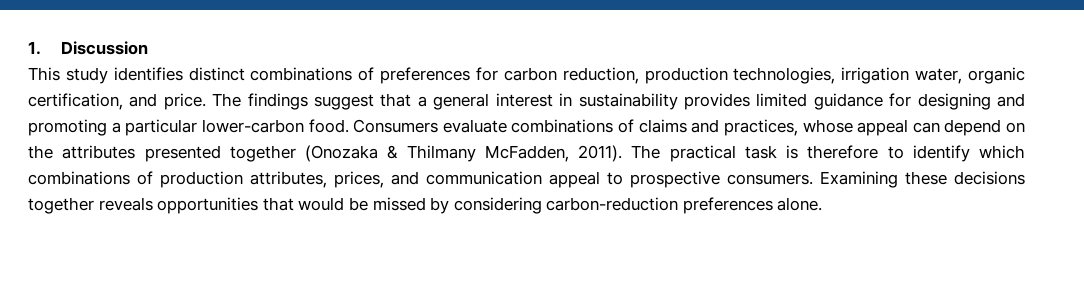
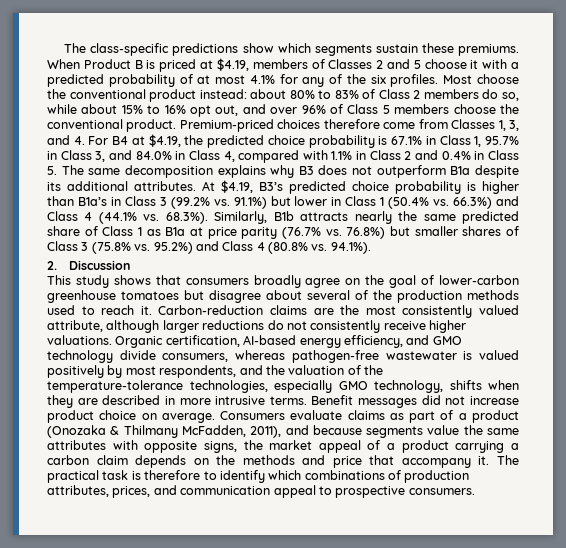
- 1. Discussion
- This study identifies distinct combinations of preferences for carbon reduction, production technologies, irrigation water, organic certification, and price. The findings suggest that a general interest in sustainability provides limited guidance for designing and promoting a particular lower-carbon food. Consumers evaluate combinations of claims and practices, whose appeal can depend on the attributes presented together (Onozaka & Thilmany McFadden, 2011).
+ The class-specific predictions show which segments sustain these premiums. When Product B is priced at $4.19, members of Classes 2 and 5 choose it with a predicted probability of at most 4.1% for any of the six profiles. Most choose the conventional product instead: about 80% to 83% of Class 2 members do so, while about 15% to 16% opt out, and over 96% of Class 5 members choose the conventional product. Premium-priced choices therefore come from Classes 1, 3, and 4. For B4 at $4.19, the predicted choice probability is 67.1% in Class 1, 95.7% in Class 3, and 84.0% in Class 4, compared with 1.1% in Class 2 and 0.4% in Class 5. The same decomposition explains why B3 does not outperform B1a despite its additional attributes. At $4.19, B3’s predicted choice probability is higher than B1a’s in Class 3 (99.2% vs. 91.1%) but lower in Class 1 (50.4% vs. 66.3%) and Class 4 (44.1% vs. 68.3%). Similarly, B1b attracts nearly the same predicted share of Class 1 as B1a at price parity (76.7% vs. 76.8%) but smaller shares of Class 3 (75.8% vs. 95.2%) and Class 4 (80.8% vs. 94.1%).
+ 2. Discussion
+ This study shows that consumers broadly agree on the goal of lower-carbon greenhouse tomatoes but disagree about several of the production methods used to reach it. Carbon-reduction claims are the most consistently valued attribute, although larger reductions do not consistently receive higher valuations. Organic certification, AI-based energy efficiency, and GMO technology divide consumers, whereas pathogen-free wastewater is valued positively by most respondents, and the valuation of the temperature-tolerance technologies, especially GMO technology, shifts when they are described in more intrusive terms. Benefit messages did not increase product choice on average. Consumers evaluate claims as part of a product (Onozaka & Thilmany McFadden, 2011), and because segments value the same attributes with opposite signs, the market appeal of a product carrying a carbon claim depends on the methods and price that accompany it.
- Examining these decisions together reveals opportunities that would be missed by considering carbon-reduction preferences alone.

